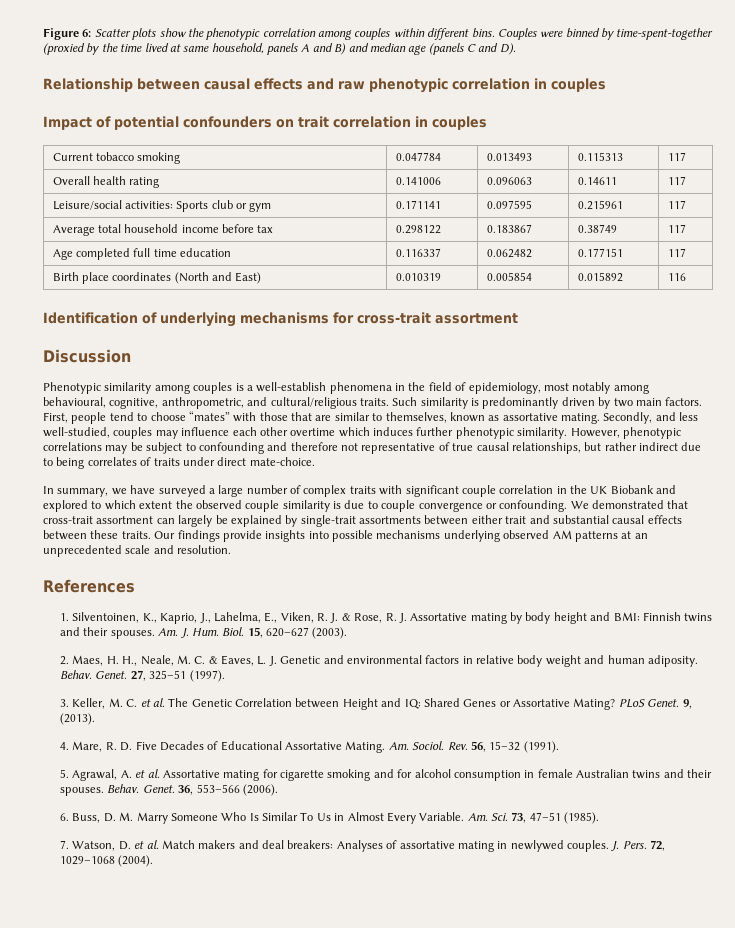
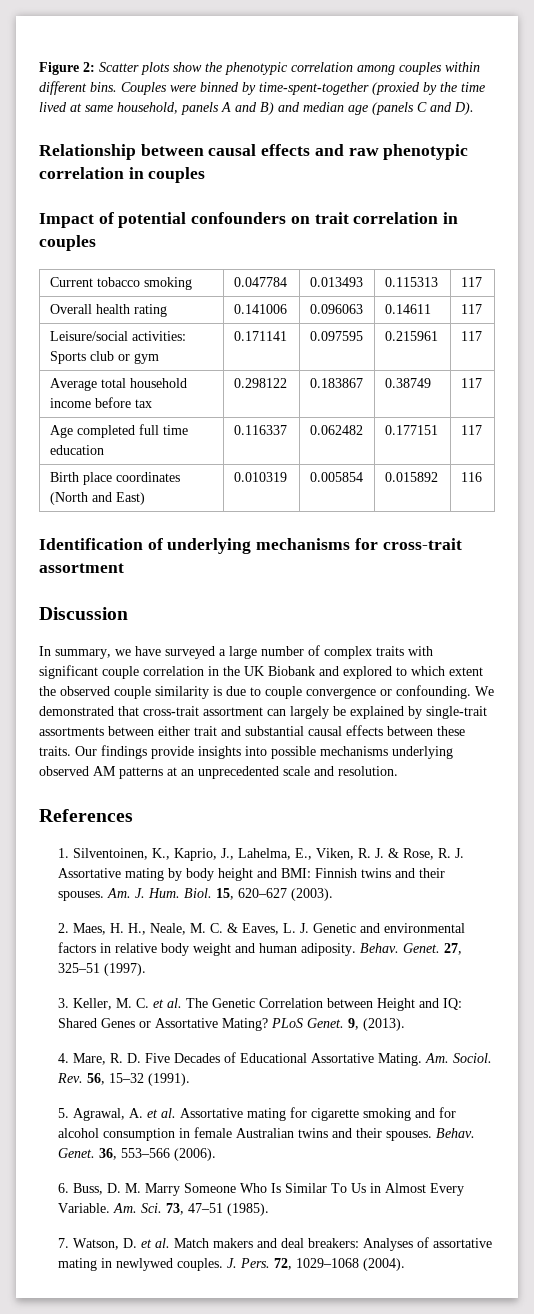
- Figure 6: Scatter plots show the phenotypic correlation among couples within different bins.
+ Figure 2: Scatter plots show the phenotypic correlation among couples within different bins.
- Phenotypic similarity among couples is a well-establish phenomena in the field of epidemiology, most notably among behavioural, cognitive, anthropometric, and cultural/religious traits. Such similarity is predominantly driven by two main factors. First, people tend to choose “mates” with those that are similar to themselves, known as assortative mating. Secondly, and less well-studied, couples may influence each other overtime which induces further phenotypic similarity. However, phenotypic correlations may be subject to confounding and therefore not representative of true causal relationships, but rather indirect due to being correlates of traits under direct mate-choice.

